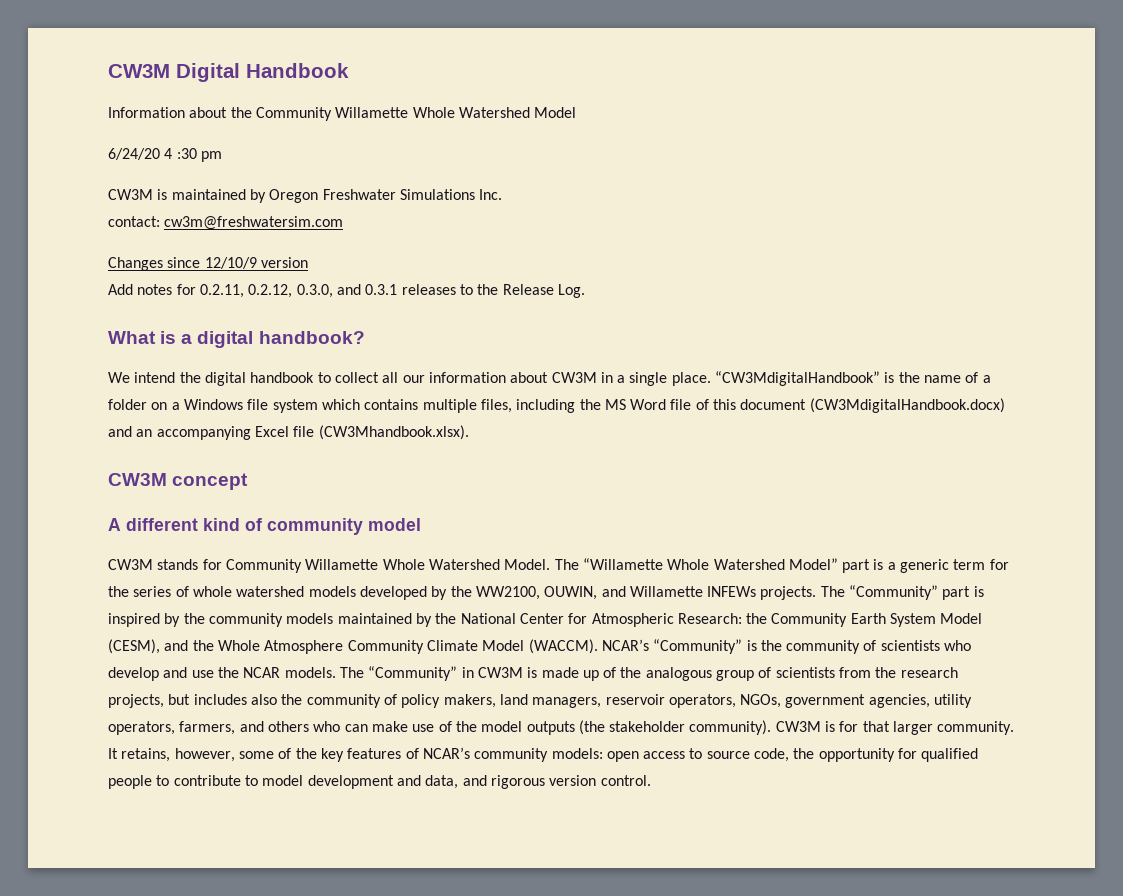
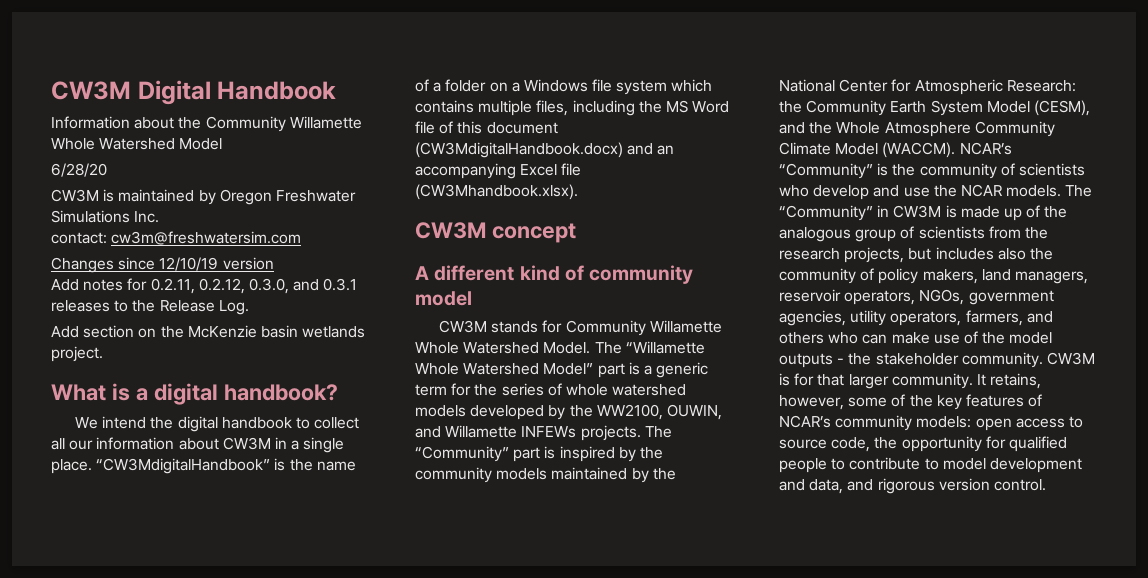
- 6/24/20 4 :30 pm
+ 6/28/20
- Changes since 12/10/9 version
+ Changes since 12/10/19 version
+ Add section on the McKenzie basin wetlands project.
- The “Community” in CW3M is made up of the analogous group of scientists from the research projects, but includes also the community of policy makers, land managers, reservoir operators, NGOs, government agencies, utility operators, farmers, and others who can make use of the model outputs (the stakeholder community).
+ The “Community” in CW3M is made up of the analogous group of scientists from the research projects, but includes also the community of policy makers, land managers, reservoir operators, NGOs, government agencies, utility operators, farmers, and others who can make use of the model outputs - the stakeholder community.

